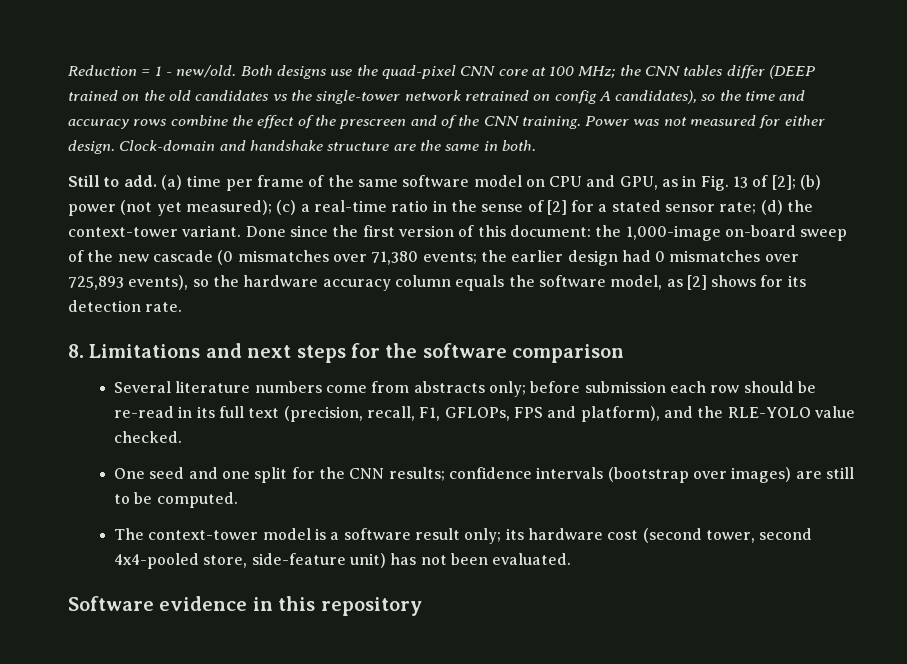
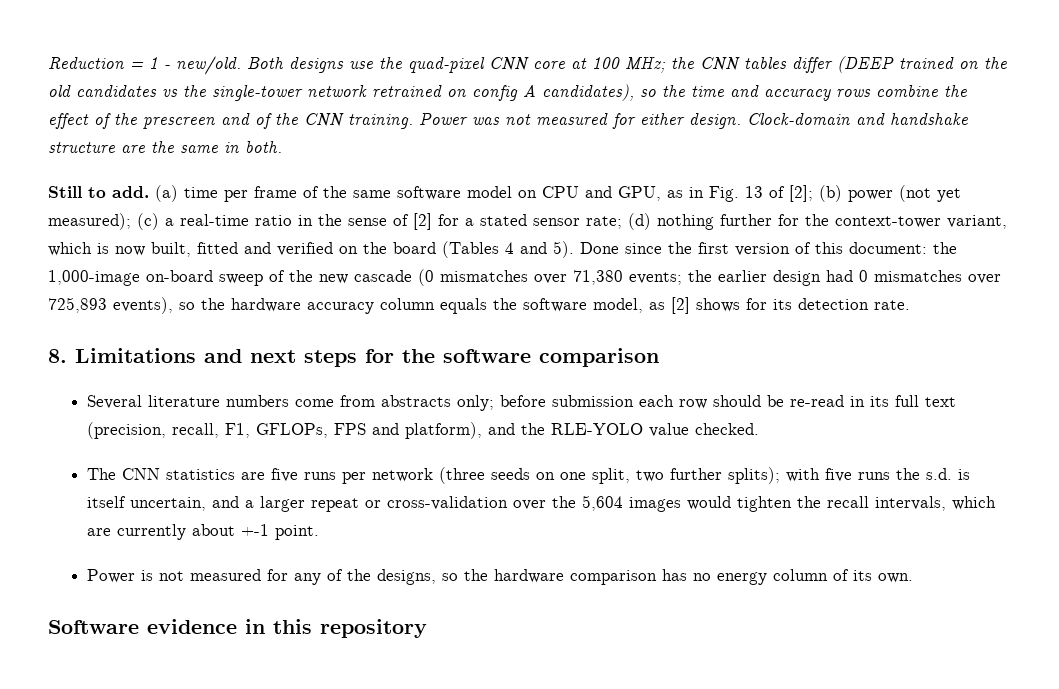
- (a) time per frame of the same software model on CPU and GPU, as in Fig. 13 of [2]; (b) power (not yet measured); (c) a real-time ratio in the sense of [2] for a stated sensor rate; (d) the context-tower variant.
+ (a) time per frame of the same software model on CPU and GPU, as in Fig. 13 of [2]; (b) power (not yet measured); (c) a real-time ratio in the sense of [2] for a stated sensor rate; (d) nothing further for the context-tower variant, which is now built, fitted and verified on the board (Tables 4 and 5).
- One seed and one split for the CNN results; confidence intervals (bootstrap over images) are still to be computed.
- The context-tower model is a software result only; its hardware cost (second tower, second 4x4-pooled store, side-feature unit) has not been evaluated.
+ The CNN statistics are five runs per network (three seeds on one split, two further splits); with five runs the s.d. is itself uncertain, and a larger repeat or cross-validation over the 5,604 images would tighten the recall intervals, which are currently about +-1 point.
+ Power is not measured for any of the designs, so the hardware comparison has no energy column of its own.

